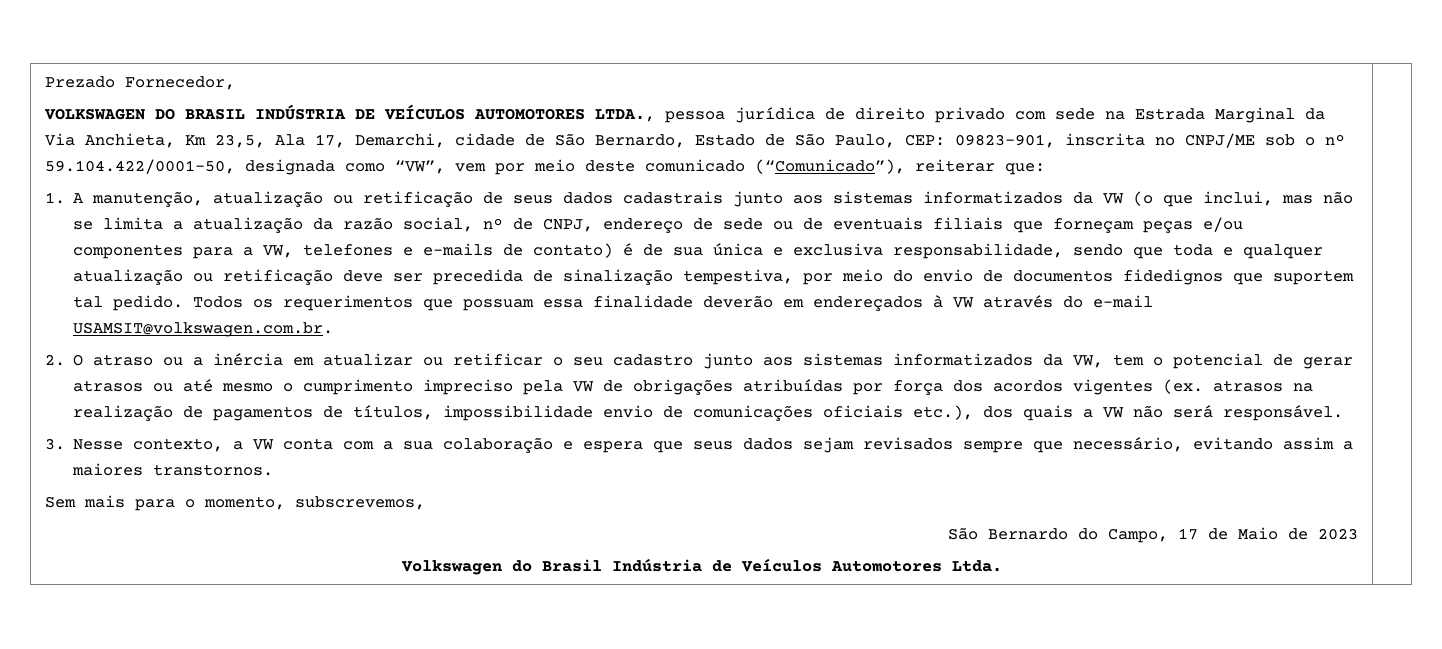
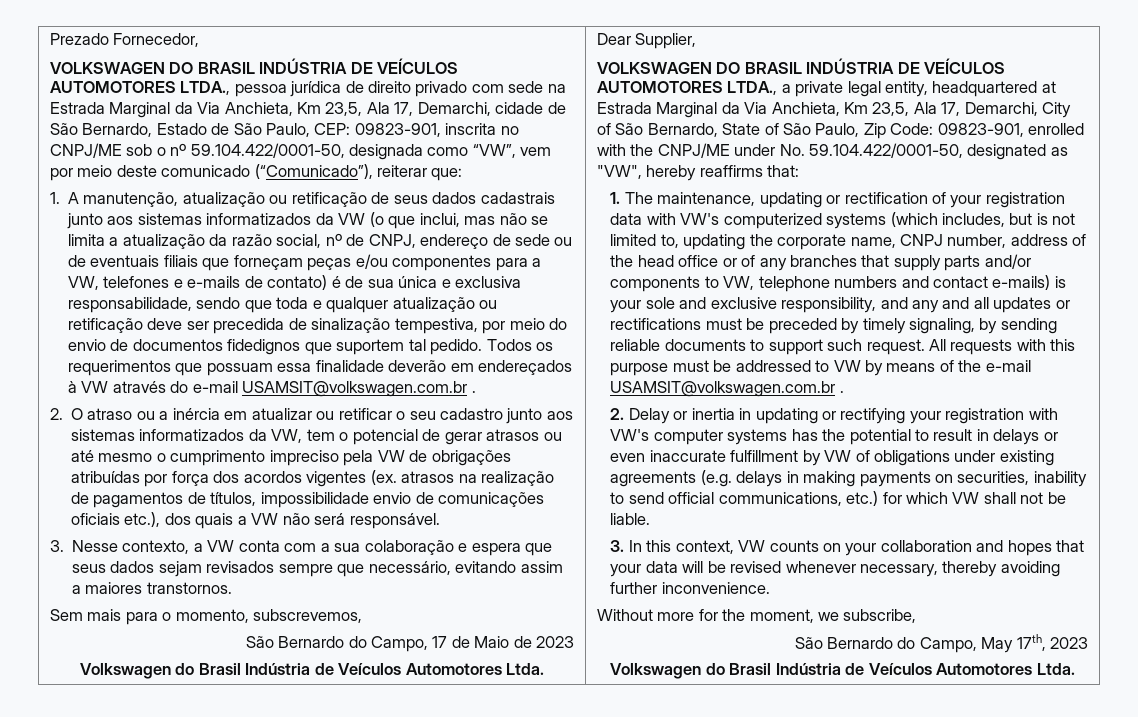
- Todos os requerimentos que possuam essa finalidade deverão em endereçados à VW através do e-mail USAMSIT@volkswagen.com.br.
+ Todos os requerimentos que possuam essa finalidade deverão em endereçados à VW através do e-mail USAMSIT@volkswagen.com.br .
+ Dear Supplier,
+ VOLKSWAGEN DO BRASIL INDÚSTRIA DE VEÍCULOS AUTOMOTORES LTDA., a private legal entity, headquartered at Estrada Marginal da Via Anchieta, Km 23,5, Ala 17, Demarchi, City of São Bernardo, State of São Paulo, Zip Code: 09823-901, enrolled with the CNPJ/ME under No. 59.104.422/0001-50, designated as "VW", hereby reaffirms that:
+ 1. The maintenance, updating or rectification of your registration data with VW's computerized systems (which includes, but is not limited to, updating the corporate name, CNPJ number, address of the head office or of any branches that supply parts and/or components to VW, telephone numbers and contact e-mails) is your sole and exclusive responsibility, and any and all updates or rectifications must be preceded by timely signaling, by sending reliable documents to support such request. All requests with this purpose must be addressed to VW by means of the e-mail USAMSIT@volkswagen.com.br .
+ 2. Delay or inertia in updating or rectifying your registration with VW's computer systems has the potential to result in delays or even inaccurate fulfillment by VW of obligations under existing agreements (e.g. delays in making payments on securities, inability to send official communications, etc.) for which VW shall not be liable.
+ 3. In this context, VW counts on your collaboration and hopes that your data will be revised whenever necessary, thereby avoiding further inconvenience.
+ Without more for the moment, we subscribe,
+ São Bernardo do Campo, May 17th, 2023
+ Volkswagen do Brasil Indústria de Veículos Automotores Ltda.

